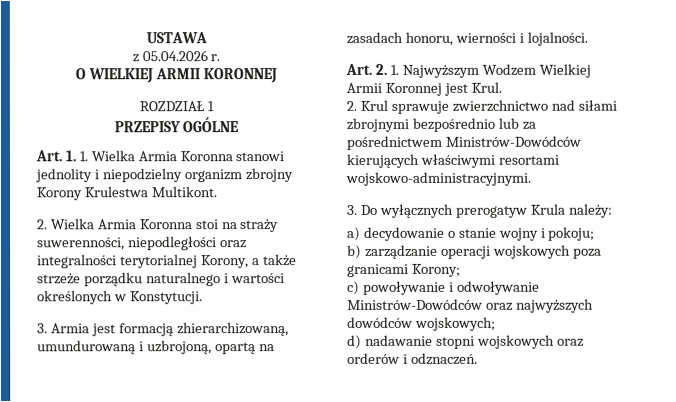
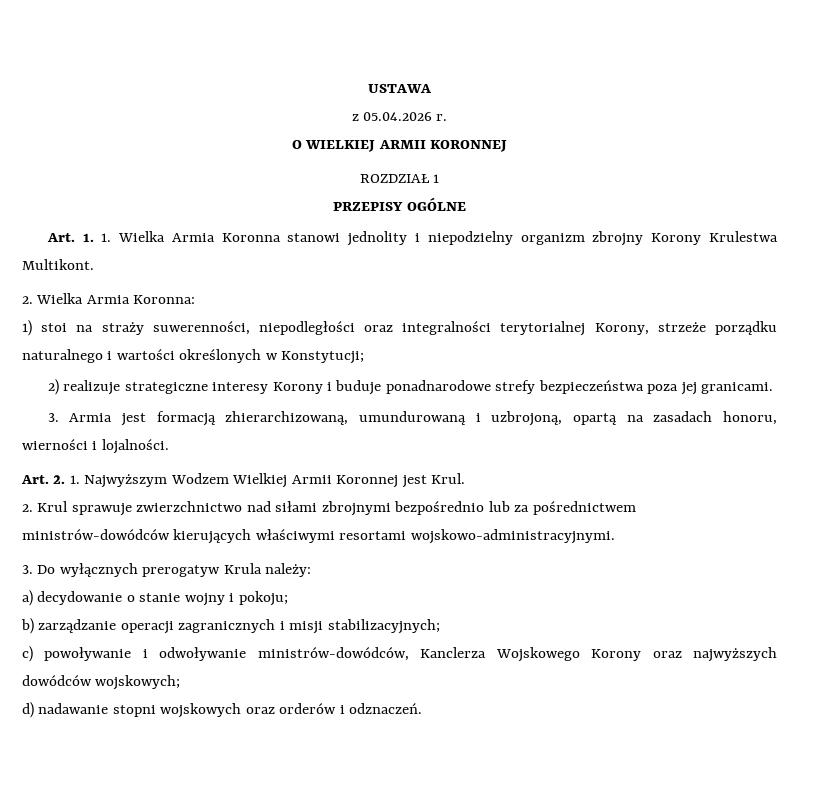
- 2. Wielka Armia Koronna stoi na straży suwerenności, niepodległości oraz integralności terytorialnej Korony, a także strzeże porządku naturalnego i wartości określonych w Konstytucji.
+ 2. Wielka Armia Koronna:
+ 1) stoi na straży suwerenności, niepodległości oraz integralności terytorialnej Korony, strzeże porządku naturalnego i wartości określonych w Konstytucji;
+ 2) realizuje strategiczne interesy Korony i buduje ponadnarodowe strefy bezpieczeństwa poza jej granicami.
- 2. Krul sprawuje zwierzchnictwo nad siłami zbrojnymi bezpośrednio lub za pośrednictwem Ministrów-Dowódców kierujących właściwymi resortami wojskowo-administracyjnymi.
+ 2. Krul sprawuje zwierzchnictwo nad siłami zbrojnymi bezpośrednio lub za pośrednictwem ministrów-dowódców kierujących właściwymi resortami wojskowo-administracyjnymi.
- b) zarządzanie operacji wojskowych poza granicami Korony;
+ b) zarządzanie operacji zagranicznych i misji stabilizacyjnych;
- c) powoływanie i odwoływanie Ministrów-Dowódców oraz najwyższych dowódców wojskowych;
+ c) powoływanie i odwoływanie ministrów-dowódców, Kanclerza Wojskowego Korony oraz najwyższych dowódców wojskowych;

